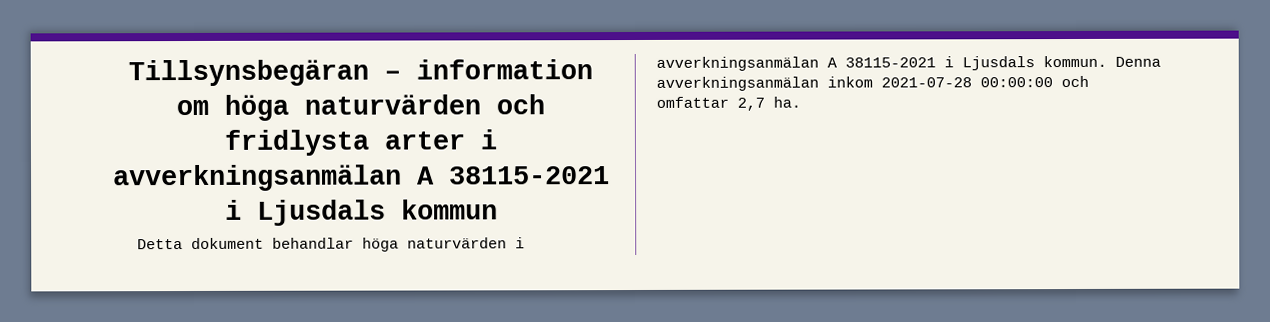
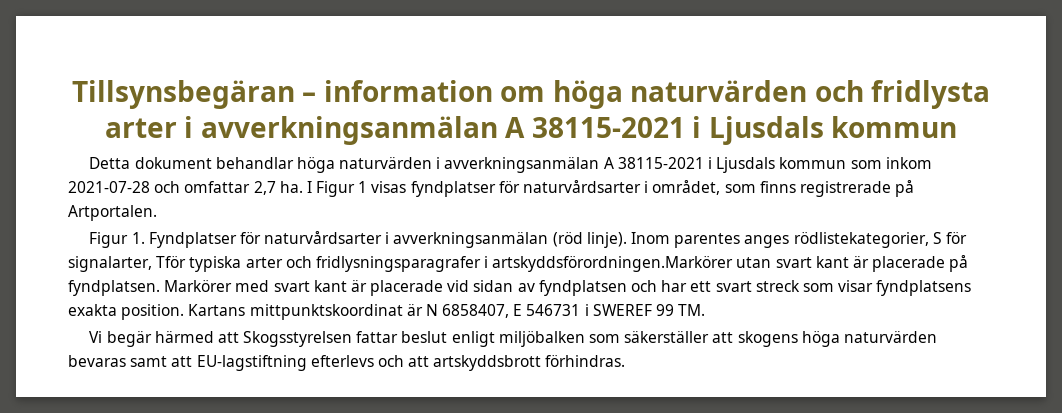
- Detta dokument behandlar höga naturvärden i avverkningsanmälan A 38115-2021 i Ljusdals kommun. Denna avverkningsanmälan inkom 2021-07-28 00:00:00 och omfattar 2,7 ha.
+ Detta dokument behandlar höga naturvärden i avverkningsanmälan A 38115-2021 i Ljusdals kommun som inkom 2021-07-28 och omfattar 2,7 ha.
+ I Figur 1 visas fyndplatser för naturvårdsarter i området, som finns registrerade på Artportalen.
+ Figur 1. Fyndplatser för naturvårdsarter i avverkningsanmälan (röd linje). Inom parentes anges rödlistekategorier, S för signalarter, Tför typiska arter och fridlysningsparagrafer i artskyddsförordningen.Markörer utan svart kant är placerade på fyndplatsen. Markörer med svart kant är placerade vid sidan av fyndplatsen och har ett svart streck som visar fyndplatsens exakta position. Kartans mittpunktskoordinat är N 6858407, E 546731 i SWEREF 99 TM.
+ Vi begär härmed att Skogsstyrelsen fattar beslut enligt miljöbalken som säkerställer att skogens höga naturvärden bevaras samt att EU-lagstiftning efterlevs och att artskyddsbrott förhindras.

